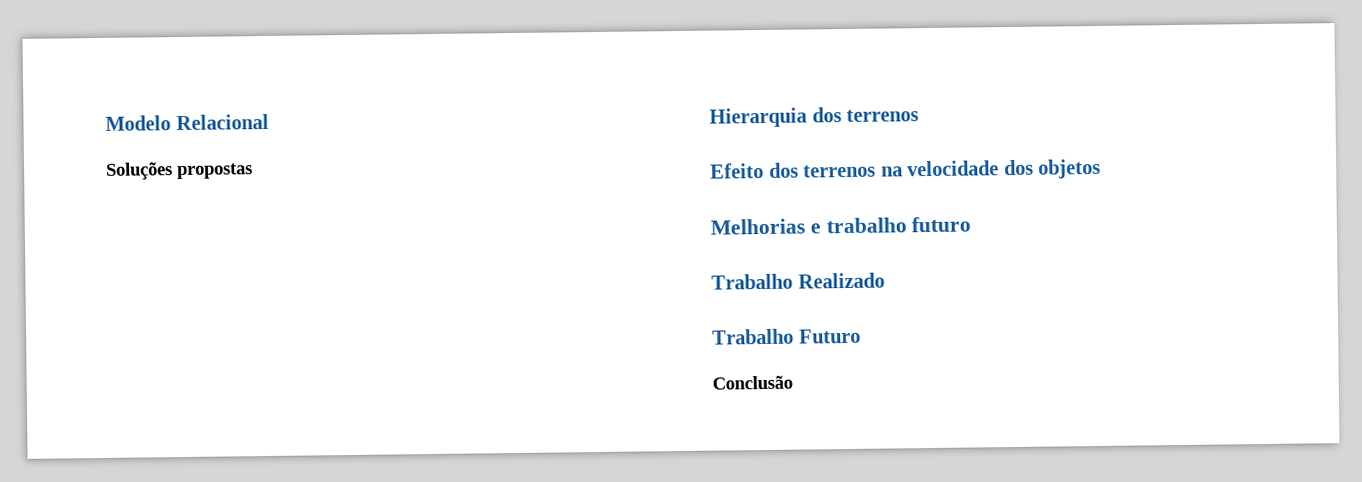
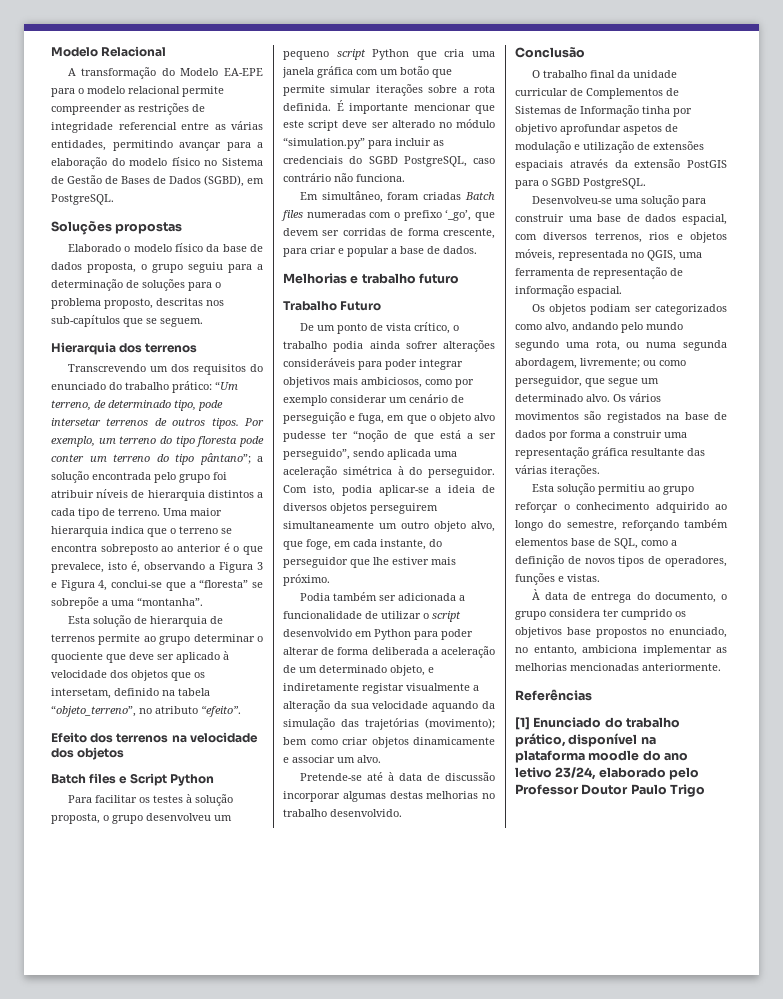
+ A transformação do Modelo EA-EPE para o modelo relacional permite compreender as restrições de integridade referencial entre as várias entidades, permitindo avançar para a elaboração do modelo físico no Sistema de Gestão de Bases de Dados (SGBD), em PostgreSQL.
  Soluções propostas
+ Elaborado o modelo físico da base de dados proposta, o grupo seguiu para a determinação de soluções para o problema proposto, descritas nos sub-capítulos que se seguem.
  Hierarquia dos terrenos
+ Transcrevendo um dos requisitos do enunciado do trabalho prático: “Um terreno, de determinado tipo, pode intersetar terrenos de outros tipos. Por exemplo, um terreno do tipo floresta pode conter um terreno do tipo pântano”; a solução encontrada pelo grupo foi atribuir níveis de hierarquia distintos a cada tipo de terreno. Uma maior hierarquia indica que o terreno se encontra sobreposto ao anterior é o que prevalece, isto é, observando a Figura 3 e Figura 4, conclui-se que a “floresta” se sobrepõe a uma “montanha”.
+ Esta solução de hierarquia de terrenos permite ao grupo determinar o quociente que deve ser aplicado à velocidade dos objetos que os intersetam, definido na tabela “objeto_terreno”, no atributo “efeito”.
+ Batch files e Script Python
+ Para facilitar os testes à solução proposta, o grupo desenvolveu um pequeno script Python que cria uma janela gráfica com um botão que permite simular iterações sobre a rota definida. É importante mencionar que este script deve ser alterado no módulo “simulation.py” para incluir as credenciais do SGBD PostgreSQL, caso contrário não funciona.
+ Em simultâneo, foram criadas Batch files numeradas com o prefixo ‘_go’, que devem ser corridas de forma crescente, para criar e popular a base de dados.
- Trabalho Realizado
+ De um ponto de vista crítico, o trabalho podia ainda sofrer alterações consideráveis para poder integrar objetivos mais ambiciosos, como por exemplo considerar um cenário de perseguição e fuga, em que o objeto alvo pudesse ter “noção de que está a ser perseguido”, sendo aplicada uma aceleração simétrica à do perseguidor. Com isto, podia aplicar-se a ideia de diversos objetos perseguirem simultaneamente um outro objeto alvo, que foge, em cada instante, do perseguidor que lhe estiver mais próximo.
+ Podia também ser adicionada a funcionalidade de utilizar o script desenvolvido em Python para poder alterar de forma deliberada a aceleração de um determinado objeto, e indiretamente registar visualmente a alteração da sua velocidade aquando da simulação das trajetórias (movimento); bem como criar objetos dinamicamente e associar um alvo.
+ Pretende-se até à data de discussão incorporar algumas destas melhorias no trabalho desenvolvido.
  Conclusão
+ O trabalho final da unidade curricular de Complementos de Sistemas de Informação tinha por objetivo aprofundar aspetos de modulação e utilização de extensões espaciais através da extensão PostGIS para o SGBD PostgreSQL.
+ Desenvolveu-se uma solução para construir uma base de dados espacial, com diversos terrenos, rios e objetos móveis, representada no QGIS, uma ferramenta de representação de informação espacial.
+ Os objetos podiam ser categorizados como alvo, andando pelo mundo segundo uma rota, ou numa segunda abordagem, livremente; ou como perseguidor, que segue um determinado alvo. Os vários movimentos são registados na base de dados por forma a construir uma representação gráfica resultante das várias iterações.
+ Esta solução permitiu ao grupo reforçar o conhecimento adquirido ao longo do semestre, reforçando também elementos base de SQL, como a definição de novos tipos de operadores, funções e vistas.
+ À data de entrega do documento, o grupo considera ter cumprido os objetivos base propostos no enunciado, no entanto, ambiciona implementar as melhorias mencionadas anteriormente.
+ Referências
+ [1] Enunciado do trabalho prático, disponível na plataforma moodle do ano letivo 23/24, elaborado pelo Professor Doutor Paulo Trigo

